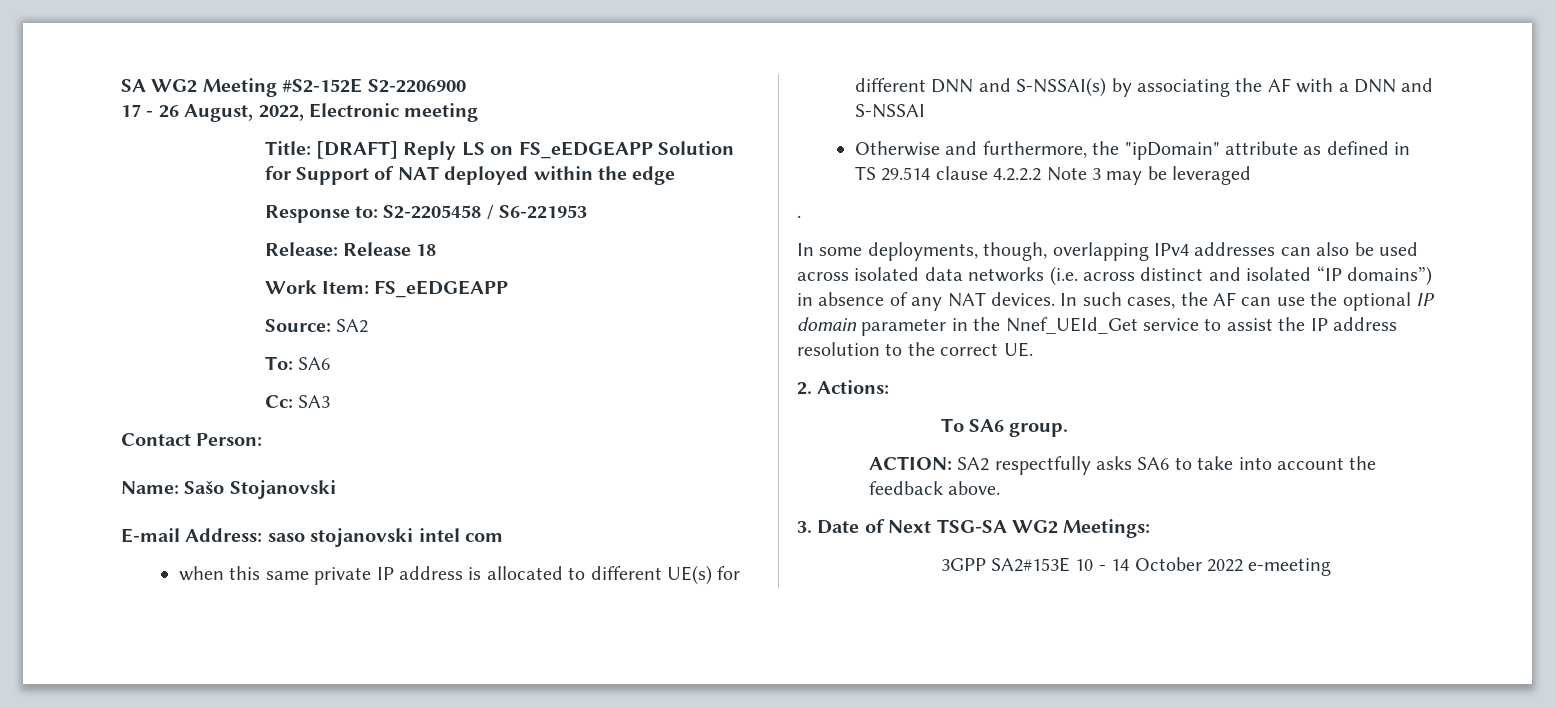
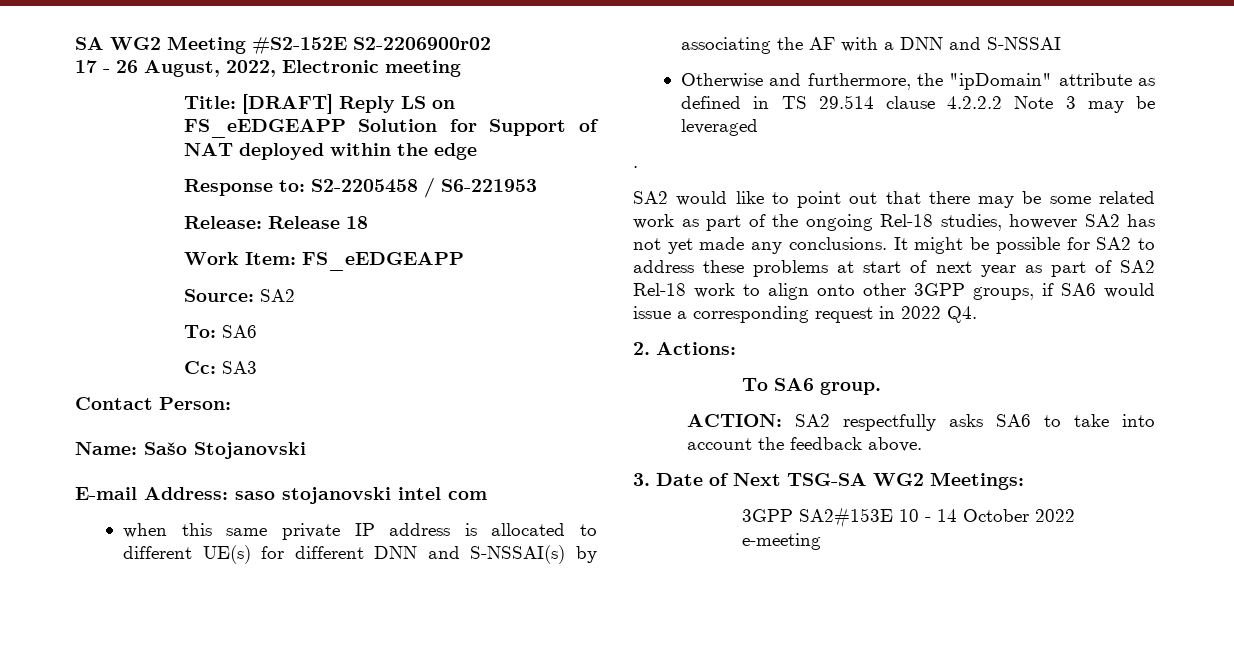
- SA WG2 Meeting #S2-152E S2-2206900
+ SA WG2 Meeting #S2-152E S2-2206900r02
- In some deployments, though, overlapping IPv4 addresses can also be used across isolated data networks (i.e. across distinct and isolated “IP domains”) in absence of any NAT devices. In such cases, the AF can use the optional IP domain parameter in the Nnef_UEId_Get service to assist the IP address resolution to the correct UE.
+ SA2 would like to point out that there may be some related work as part of the ongoing Rel-18 studies, however SA2 has not yet made any conclusions. It might be possible for SA2 to address these problems at start of next year as part of SA2 Rel-18 work to align onto other 3GPP groups, if SA6 would issue a corresponding request in 2022 Q4.

